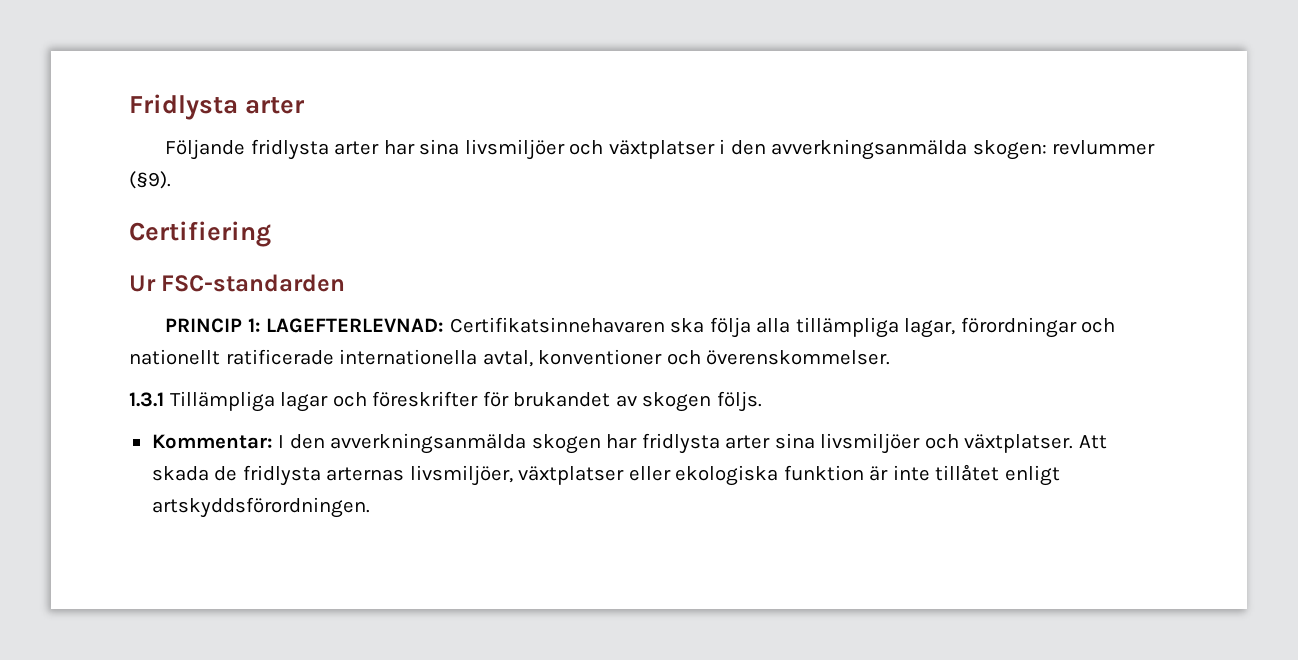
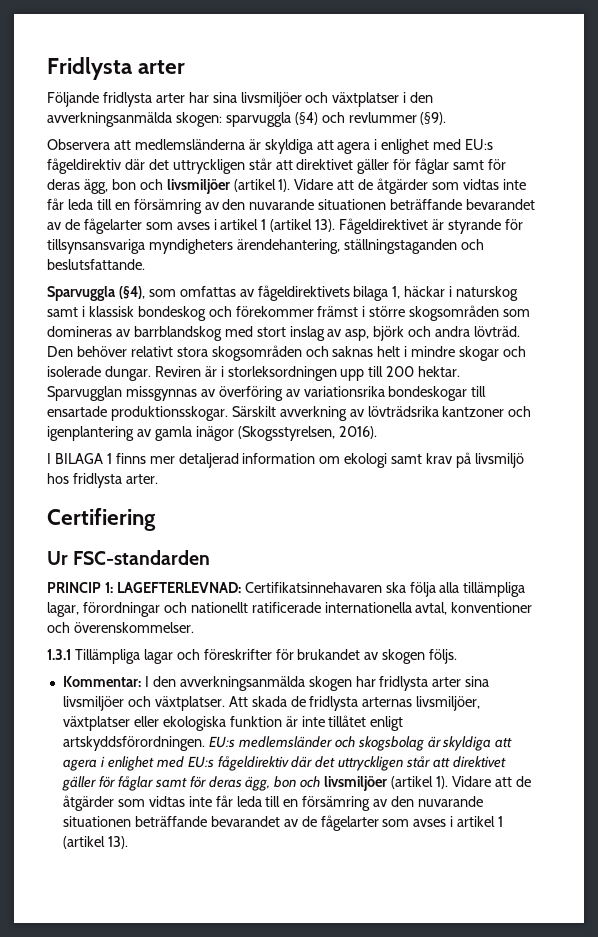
- Följande fridlysta arter har sina livsmiljöer och växtplatser i den avverkningsanmälda skogen: revlummer (§9).
+ Följande fridlysta arter har sina livsmiljöer och växtplatser i den avverkningsanmälda skogen: sparvuggla (§4) och revlummer (§9).
+ Observera att medlemsländerna är skyldiga att agera i enlighet med EU:s fågeldirektiv där det uttryckligen står att direktivet gäller för fåglar samt för deras ägg, bon och livsmiljöer (artikel 1). Vidare att de åtgärder som vidtas inte får leda till en försämring av den nuvarande situationen beträffande bevarandet av de fågelarter som avses i artikel 1 (artikel 13). Fågeldirektivet är styrande för tillsynsansvariga myndigheters ärendehantering, ställningstaganden och beslutsfattande.
+ Sparvuggla (§4), som omfattas av fågeldirektivets bilaga 1, häckar i naturskog samt i klassisk bondeskog och förekommer främst i större skogsområden som domineras av barrblandskog med stort inslag av asp, björk och andra lövträd. Den behöver relativt stora skogsområden och saknas helt i mindre skogar och isolerade dungar. Reviren är i storleksordningen upp till 200 hektar. Sparvugglan missgynnas av överföring av variationsrika bondeskogar till ensartade produktionsskogar. Särskilt avverkning av lövträdsrika kantzoner och igenplantering av gamla inägor (Skogsstyrelsen, 2016).
+ I BILAGA 1 finns mer detaljerad information om ekologi samt krav på livsmiljö hos fridlysta arter.
+ EU:s medlemsländer och skogsbolag är skyldiga att agera i enlighet med EU:s fågeldirektiv där det uttryckligen står att direktivet gäller för fåglar samt för deras ägg, bon och livsmiljöer (artikel 1). Vidare att de åtgärder som vidtas inte får leda till en försämring av den nuvarande situationen beträffande bevarandet av de fågelarter som avses i artikel 1 (artikel 13).

